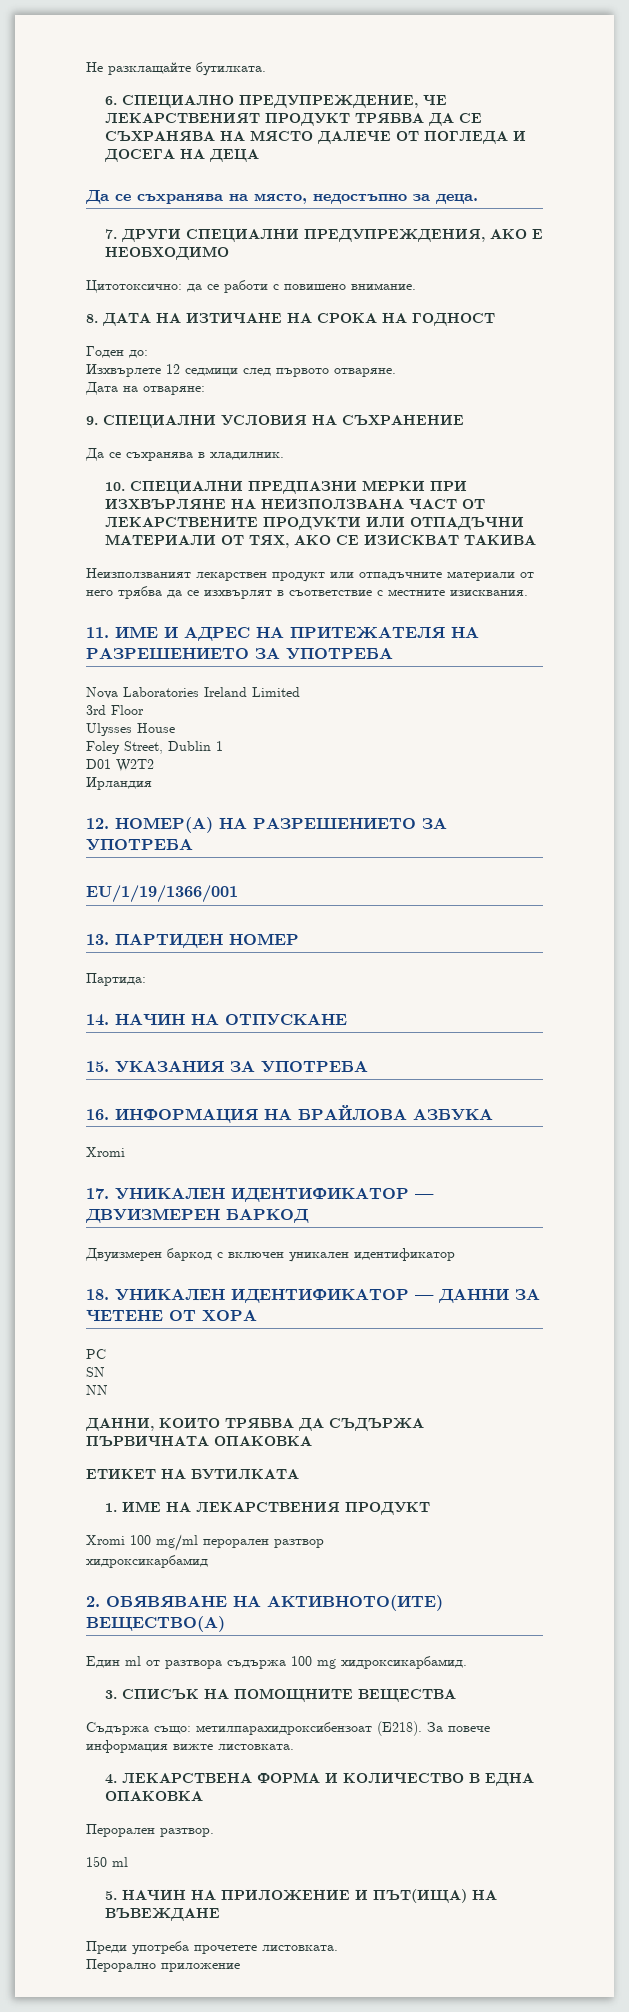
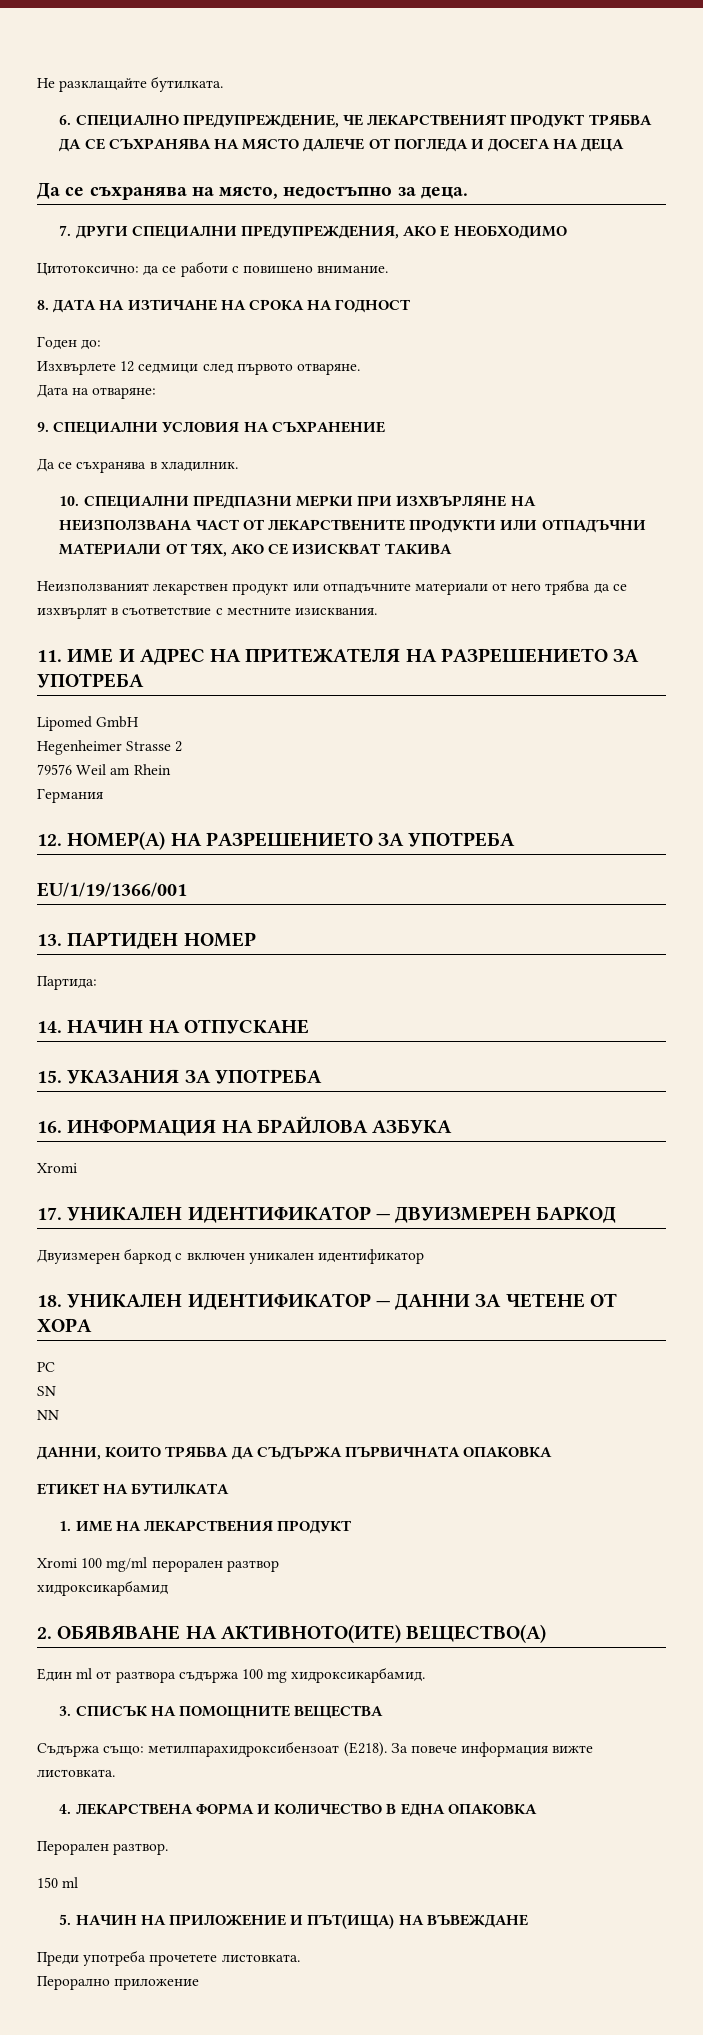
- Nova Laboratories Ireland Limited
- 3rd Floor
- Ulysses House
- Foley Street, Dublin 1
- D01 W2T2
- Ирландия
+ Lipomed GmbH
+ Hegenheimer Strasse 2
+ 79576 Weil am Rhein
+ Германия

